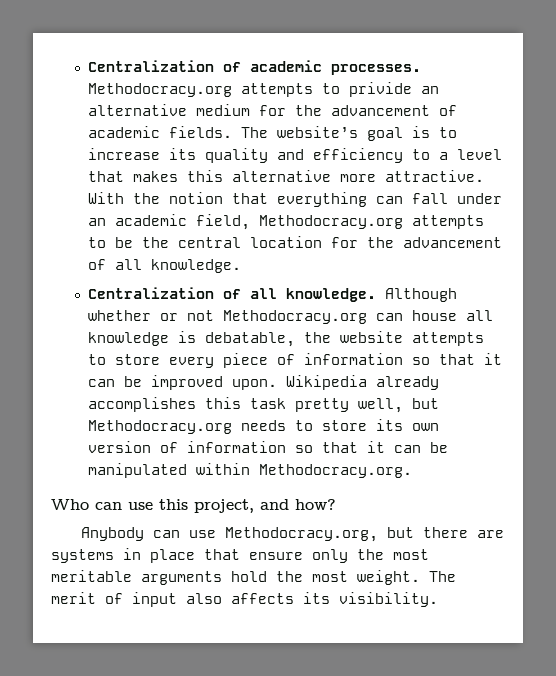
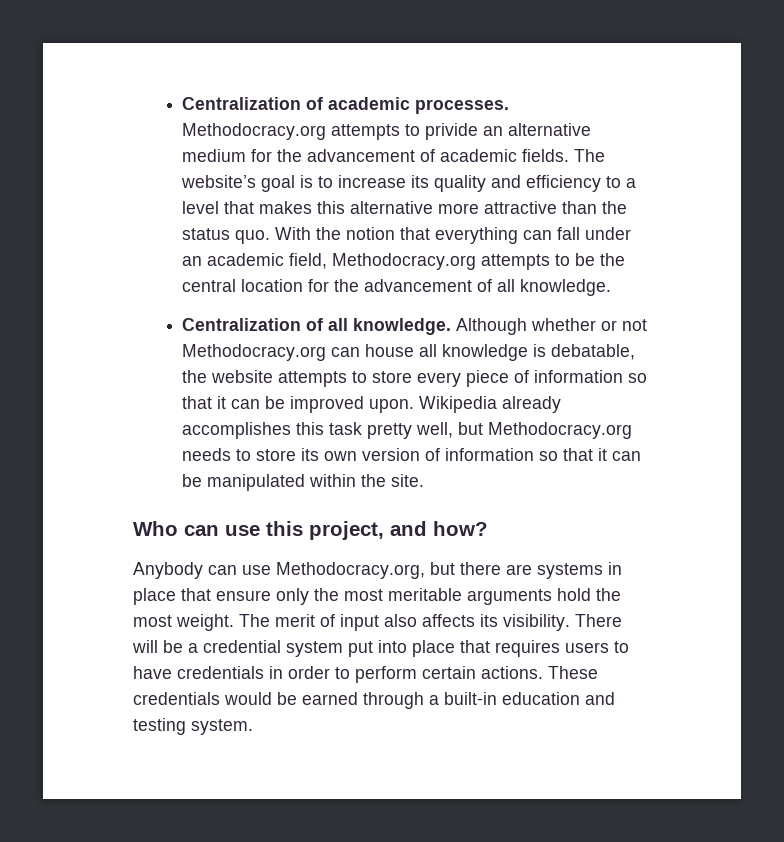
- The website’s goal is to increase its quality and efficiency to a level that makes this alternative more attractive.
+ The website’s goal is to increase its quality and efficiency to a level that makes this alternative more attractive than the status quo.
- Wikipedia already accomplishes this task pretty well, but Methodocracy.org needs to store its own version of information so that it can be manipulated within Methodocracy.org.
+ Wikipedia already accomplishes this task pretty well, but Methodocracy.org needs to store its own version of information so that it can be manipulated within the site.
+ There will be a credential system put into place that requires users to have credentials in order to perform certain actions. These credentials would be earned through a built-in education and testing system.

